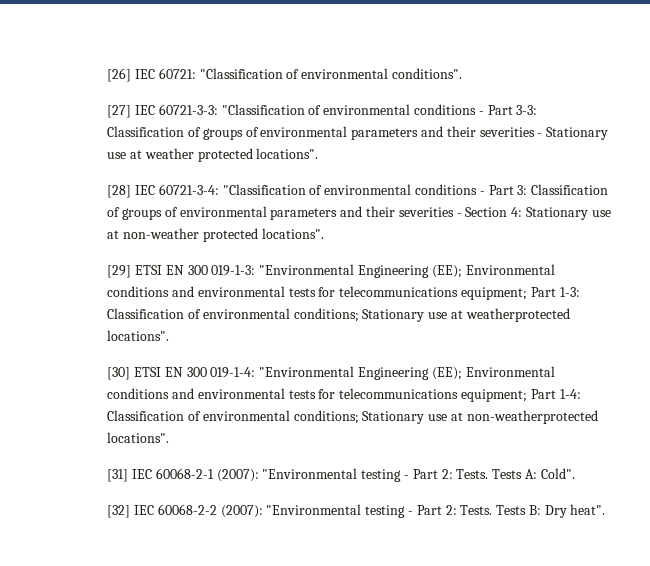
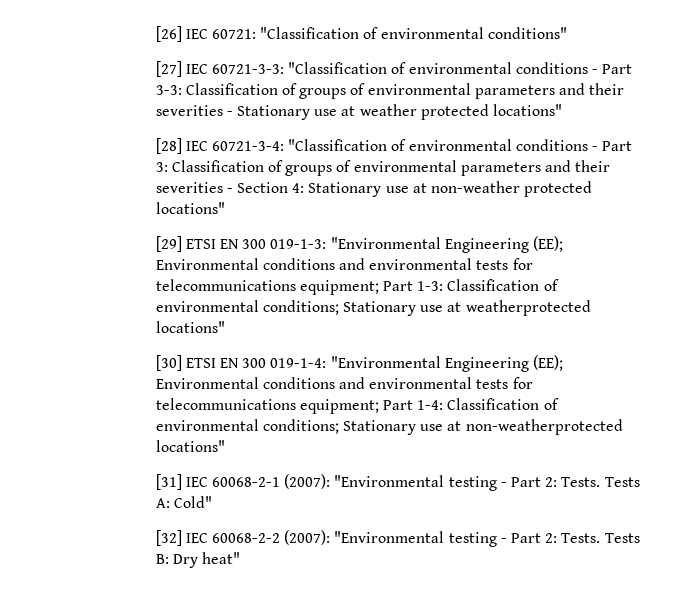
- [26] IEC 60721: "Classification of environmental conditions".
+ [26] IEC 60721: "Classification of environmental conditions"
- [27] IEC 60721-3-3: "Classification of environmental conditions - Part 3-3: Classification of groups of environmental parameters and their severities - Stationary use at weather protected locations".
+ [27] IEC 60721-3-3: "Classification of environmental conditions - Part 3-3: Classification of groups of environmental parameters and their severities - Stationary use at weather protected locations"
- [28] IEC 60721-3-4: "Classification of environmental conditions - Part 3: Classification of groups of environmental parameters and their severities - Section 4: Stationary use at non-weather protected locations".
+ [28] IEC 60721-3-4: "Classification of environmental conditions - Part 3: Classification of groups of environmental parameters and their severities - Section 4: Stationary use at non-weather protected locations"
- [29] ETSI EN 300 019-1-3: "Environmental Engineering (EE); Environmental conditions and environmental tests for telecommunications equipment; Part 1-3: Classification of environmental conditions; Stationary use at weatherprotected locations".
+ [29] ETSI EN 300 019-1-3: "Environmental Engineering (EE); Environmental conditions and environmental tests for telecommunications equipment; Part 1-3: Classification of environmental conditions; Stationary use at weatherprotected locations"
- [30] ETSI EN 300 019-1-4: "Environmental Engineering (EE); Environmental conditions and environmental tests for telecommunications equipment; Part 1-4: Classification of environmental conditions; Stationary use at non-weatherprotected locations".
+ [30] ETSI EN 300 019-1-4: "Environmental Engineering (EE); Environmental conditions and environmental tests for telecommunications equipment; Part 1-4: Classification of environmental conditions; Stationary use at non-weatherprotected locations"
- Tests A: Cold".
+ Tests A: Cold"
- Tests B: Dry heat".
+ Tests B: Dry heat"

